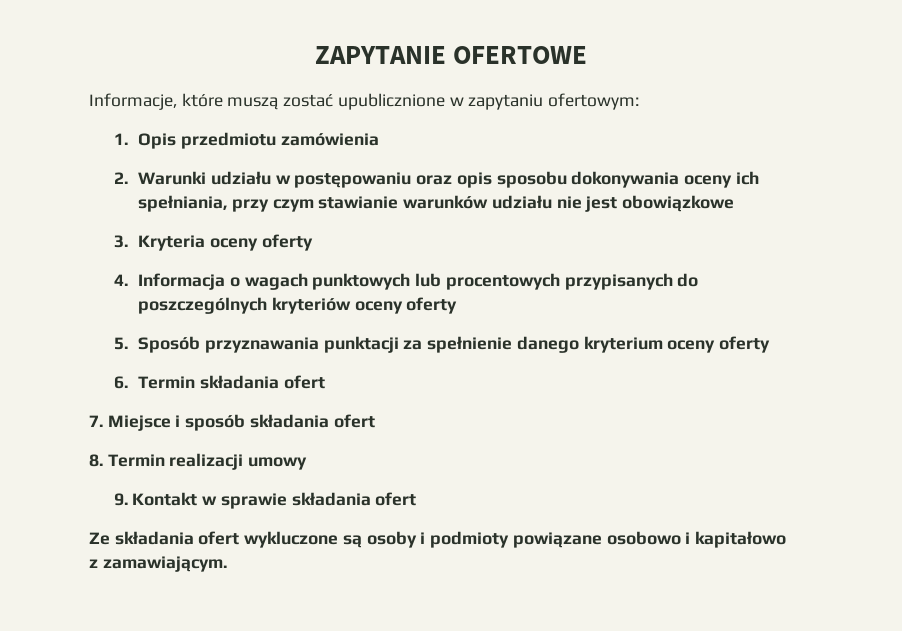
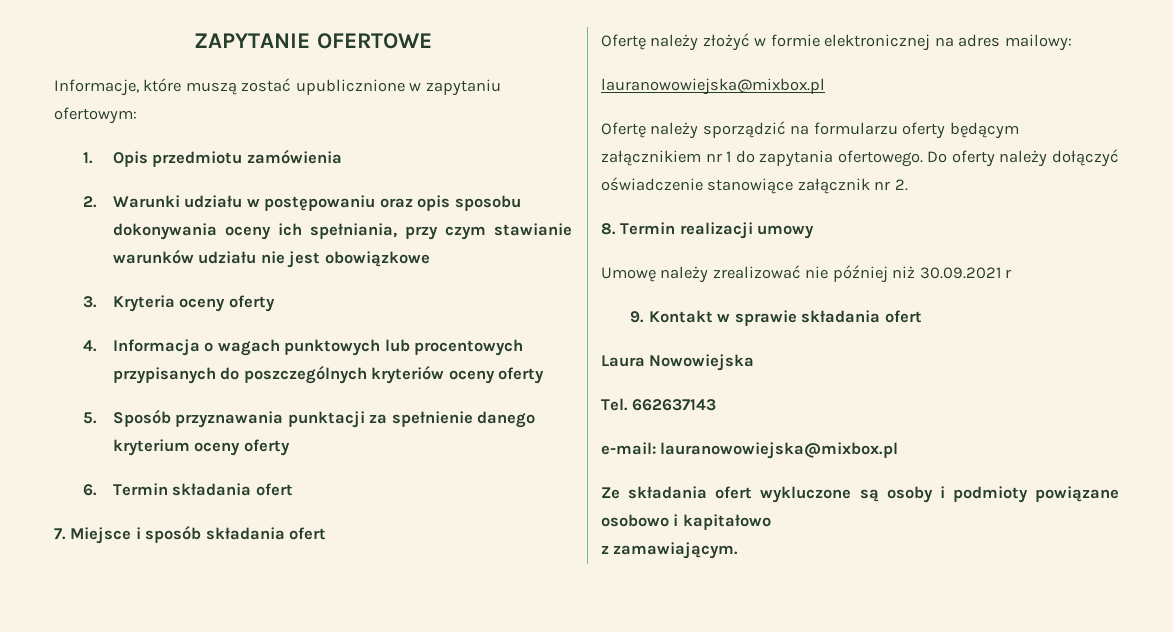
+ Ofertę należy złożyć w formie elektronicznej na adres mailowy:
+ lauranowowiejska@mixbox.pl
+ Ofertę należy sporządzić na formularzu oferty będącym załącznikiem nr 1 do zapytania ofertowego. Do oferty należy dołączyć oświadczenie stanowiące załącznik nr 2.
  8. Termin realizacji umowy
+ Umowę należy zrealizować nie później niż 30.09.2021 r
+ Laura Nowowiejska
+ Tel. 662637143
+ e-mail: lauranowowiejska@mixbox.pl

